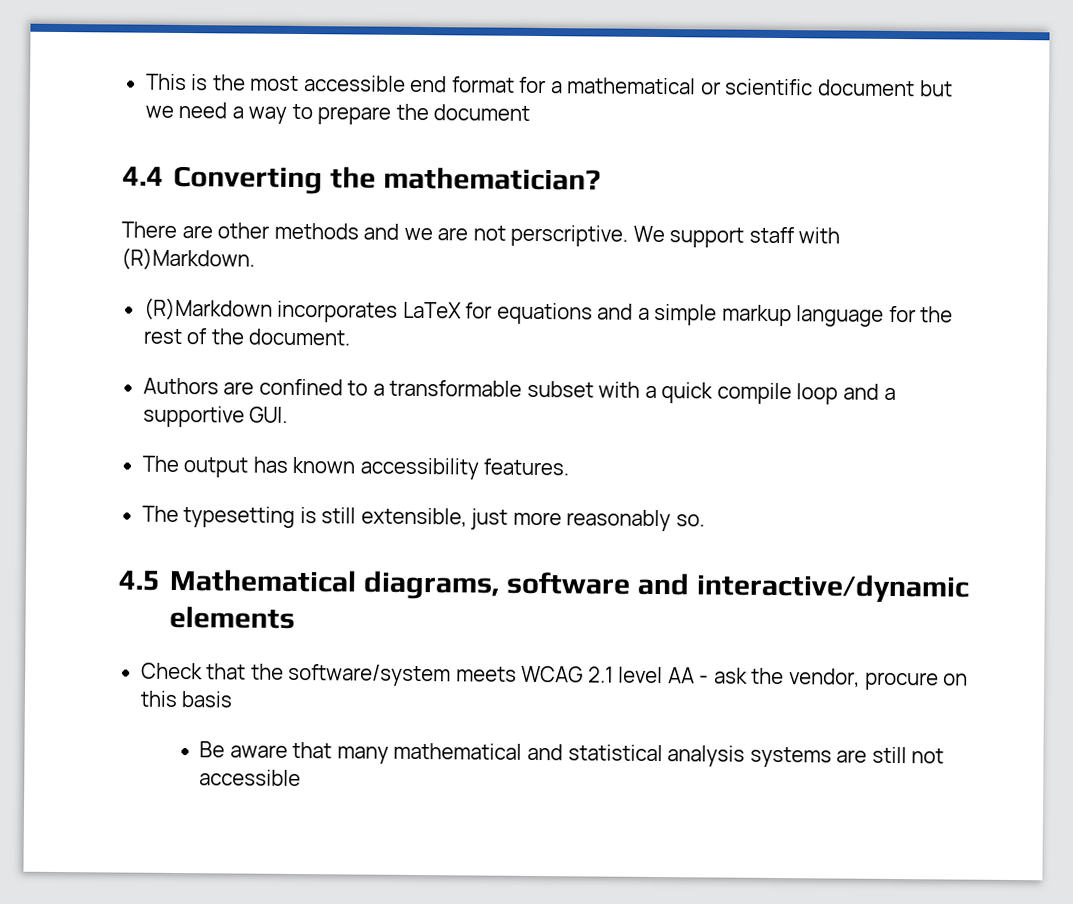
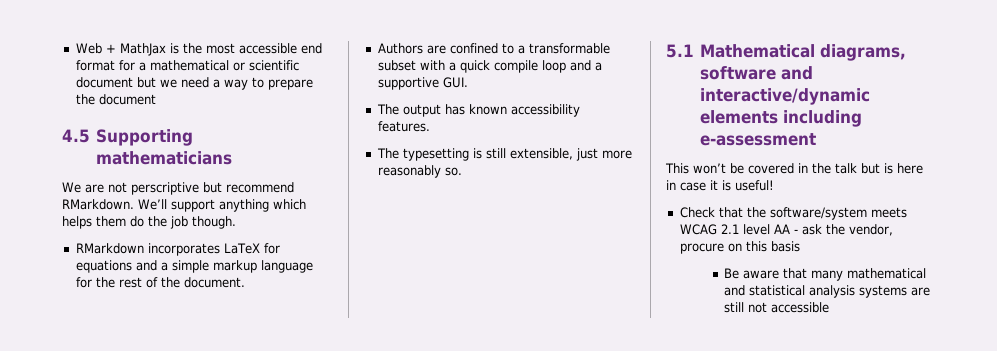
- This is the most accessible end format for a mathematical or scientific document but we need a way to prepare the document
+ Web + MathJax is the most accessible end format for a mathematical or scientific document but we need a way to prepare the document
- 4.4 Converting the mathematician?
- There are other methods and we are not perscriptive. We support staff with (R)Markdown.
- (R)Markdown incorporates LaTeX for equations and a simple markup language for the rest of the document.
+ 4.5 Supporting mathematicians
+ We are not perscriptive but recommend RMarkdown. We’ll support anything which helps them do the job though.
+ RMarkdown incorporates LaTeX for equations and a simple markup language for the rest of the document.
- 4.5 Mathematical diagrams, software and interactive/dynamic elements
+ 5.1 Mathematical diagrams, software and interactive/dynamic elements including e-assessment
+ This won’t be covered in the talk but is here in case it is useful!

